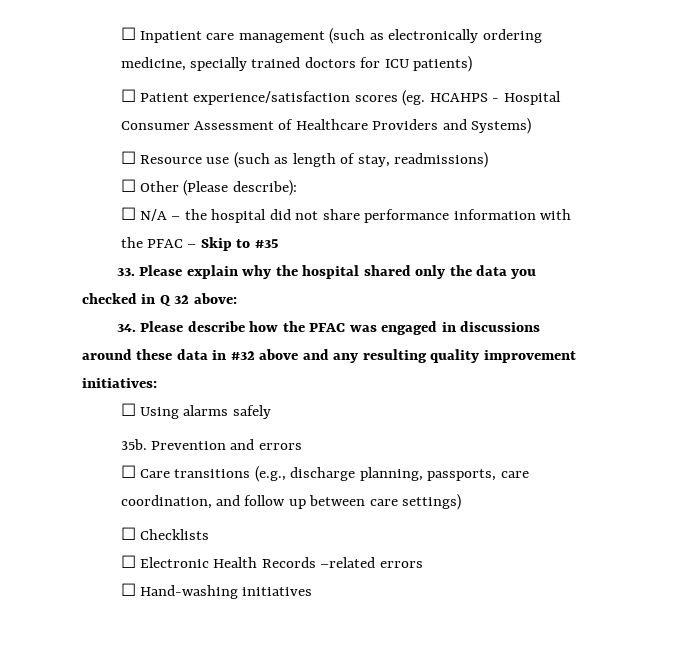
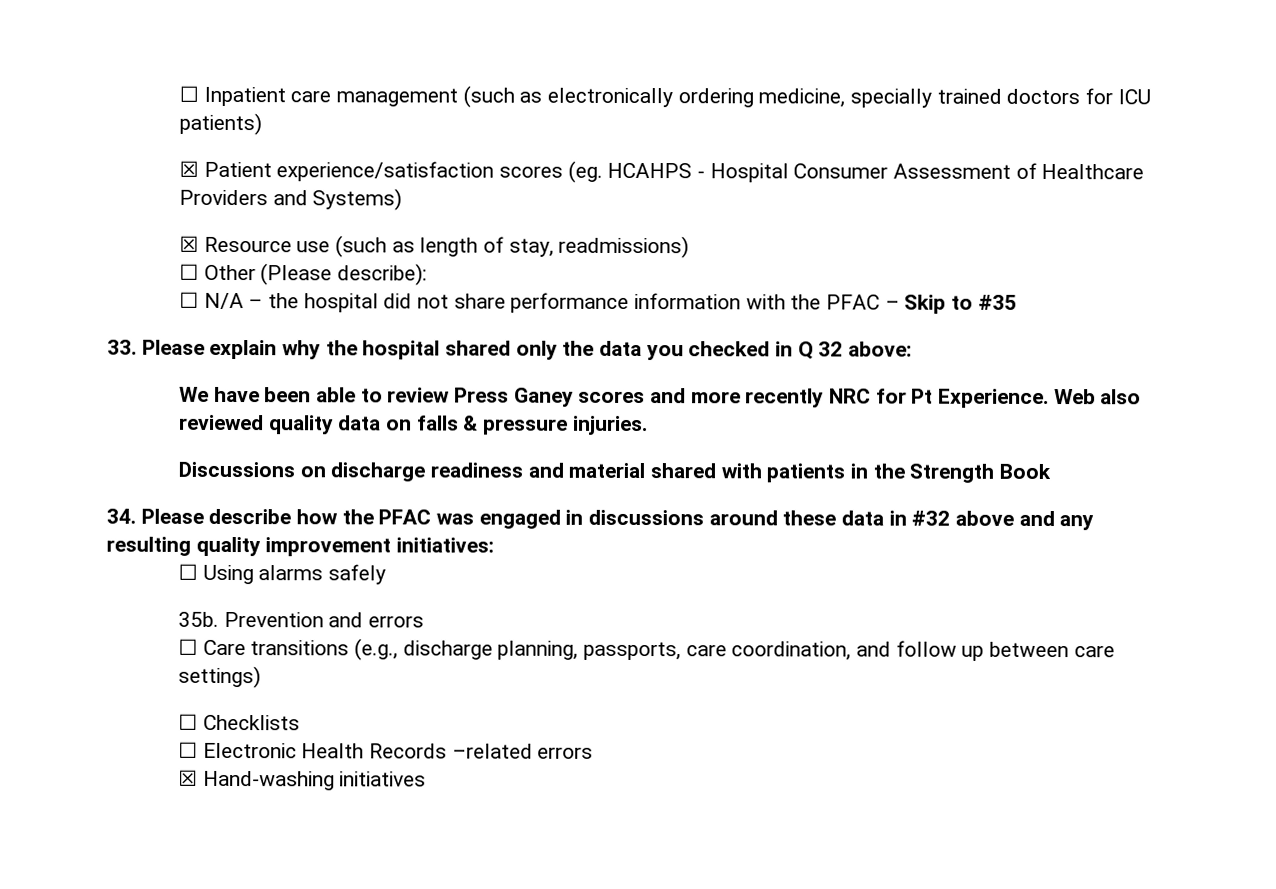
- ☐ Patient experience/satisfaction scores (eg. HCAHPS - Hospital Consumer Assessment of Healthcare Providers and Systems)
+ ☒ Patient experience/satisfaction scores (eg. HCAHPS - Hospital Consumer Assessment of Healthcare Providers and Systems)
- ☐ Resource use (such as length of stay, readmissions)
+ ☒ Resource use (such as length of stay, readmissions)
+ We have been able to review Press Ganey scores and more recently NRC for Pt Experience. Web also reviewed quality data on falls & pressure injuries.
+ Discussions on discharge readiness and material shared with patients in the Strength Book
- ☐ Hand-washing initiatives
+ ☒ Hand-washing initiatives

